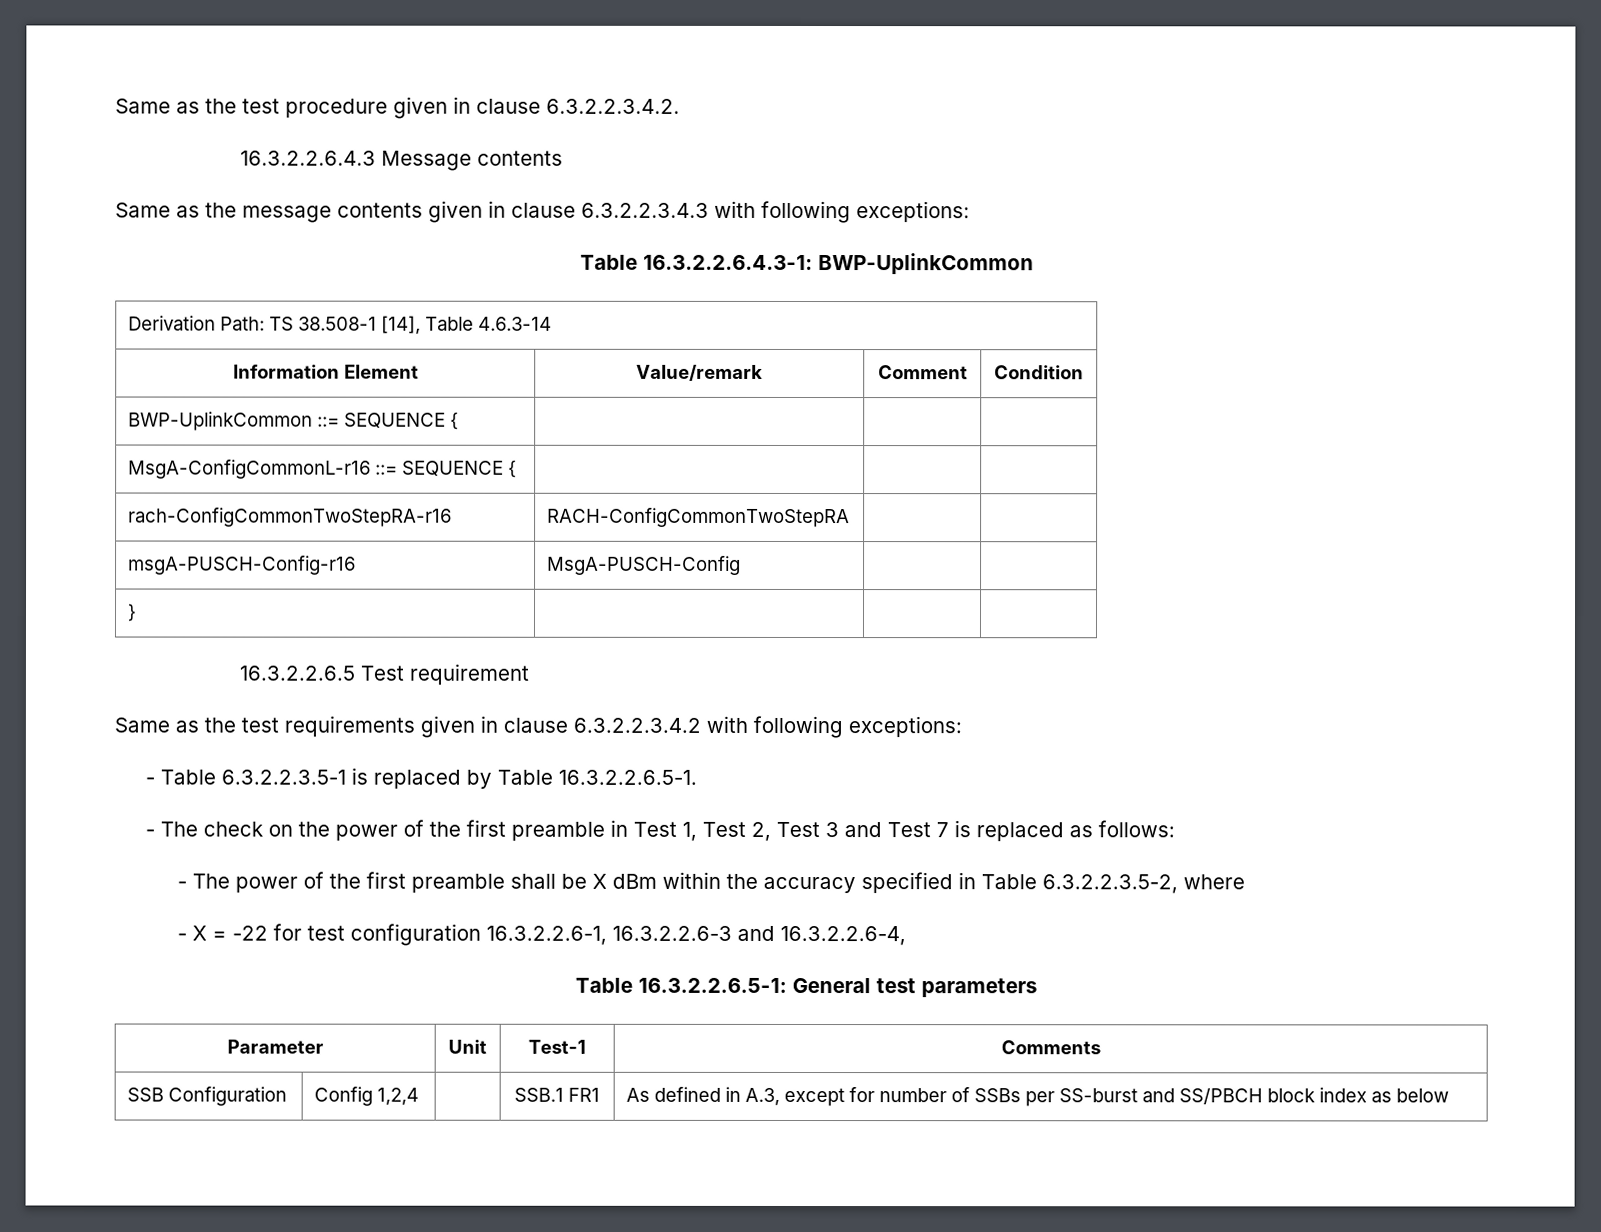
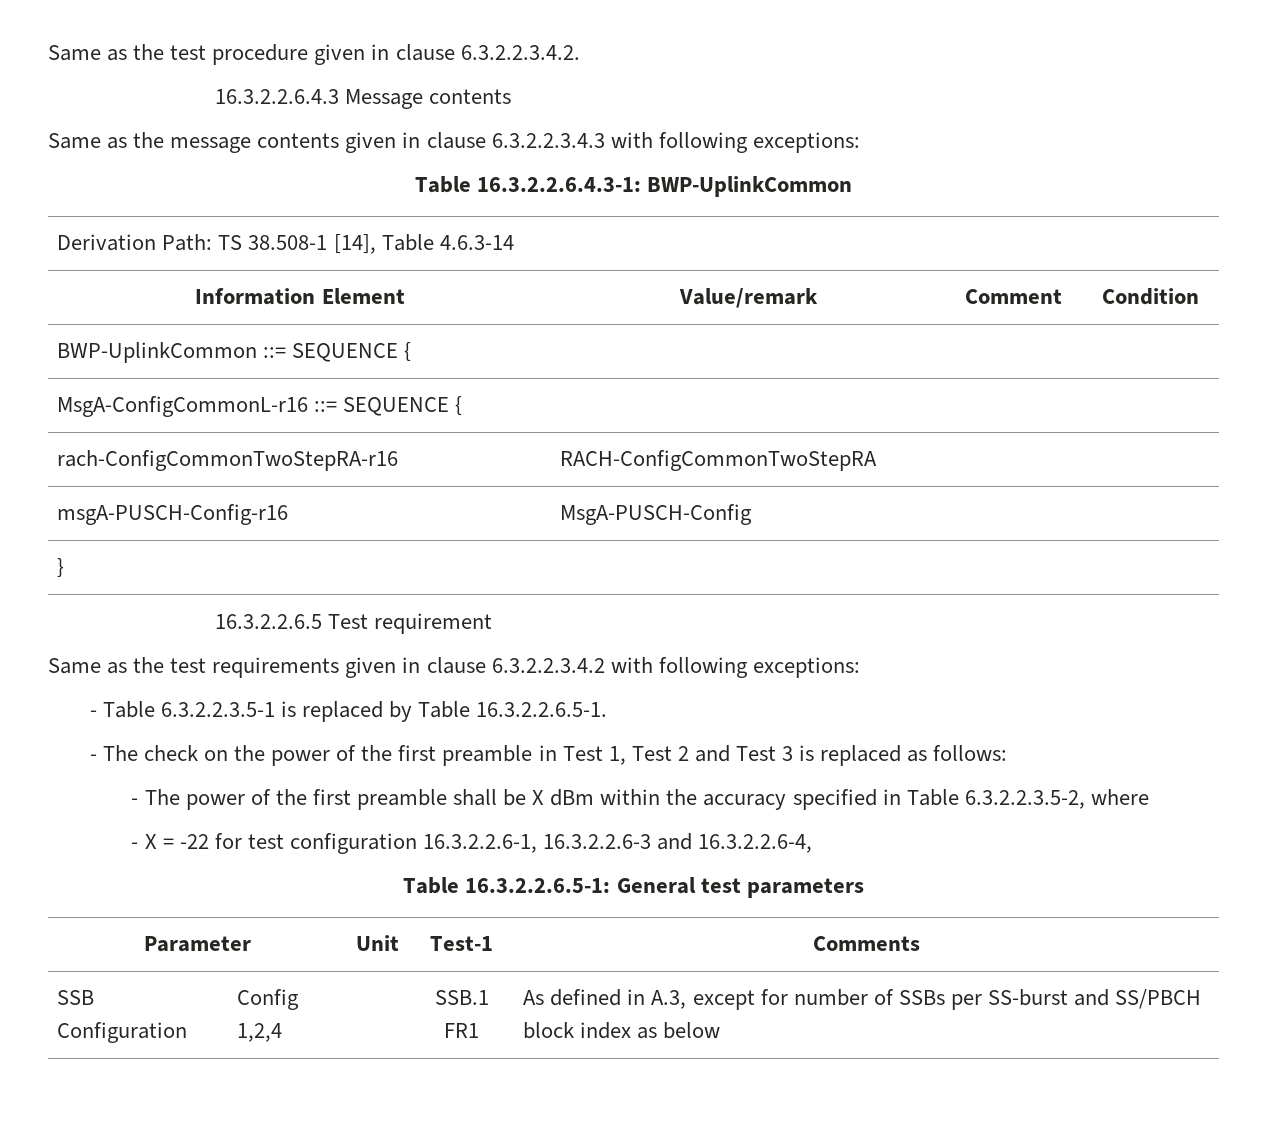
- - The check on the power of the first preamble in Test 1, Test 2, Test 3 and Test 7 is replaced as follows:
+ - The check on the power of the first preamble in Test 1, Test 2 and Test 3 is replaced as follows:

